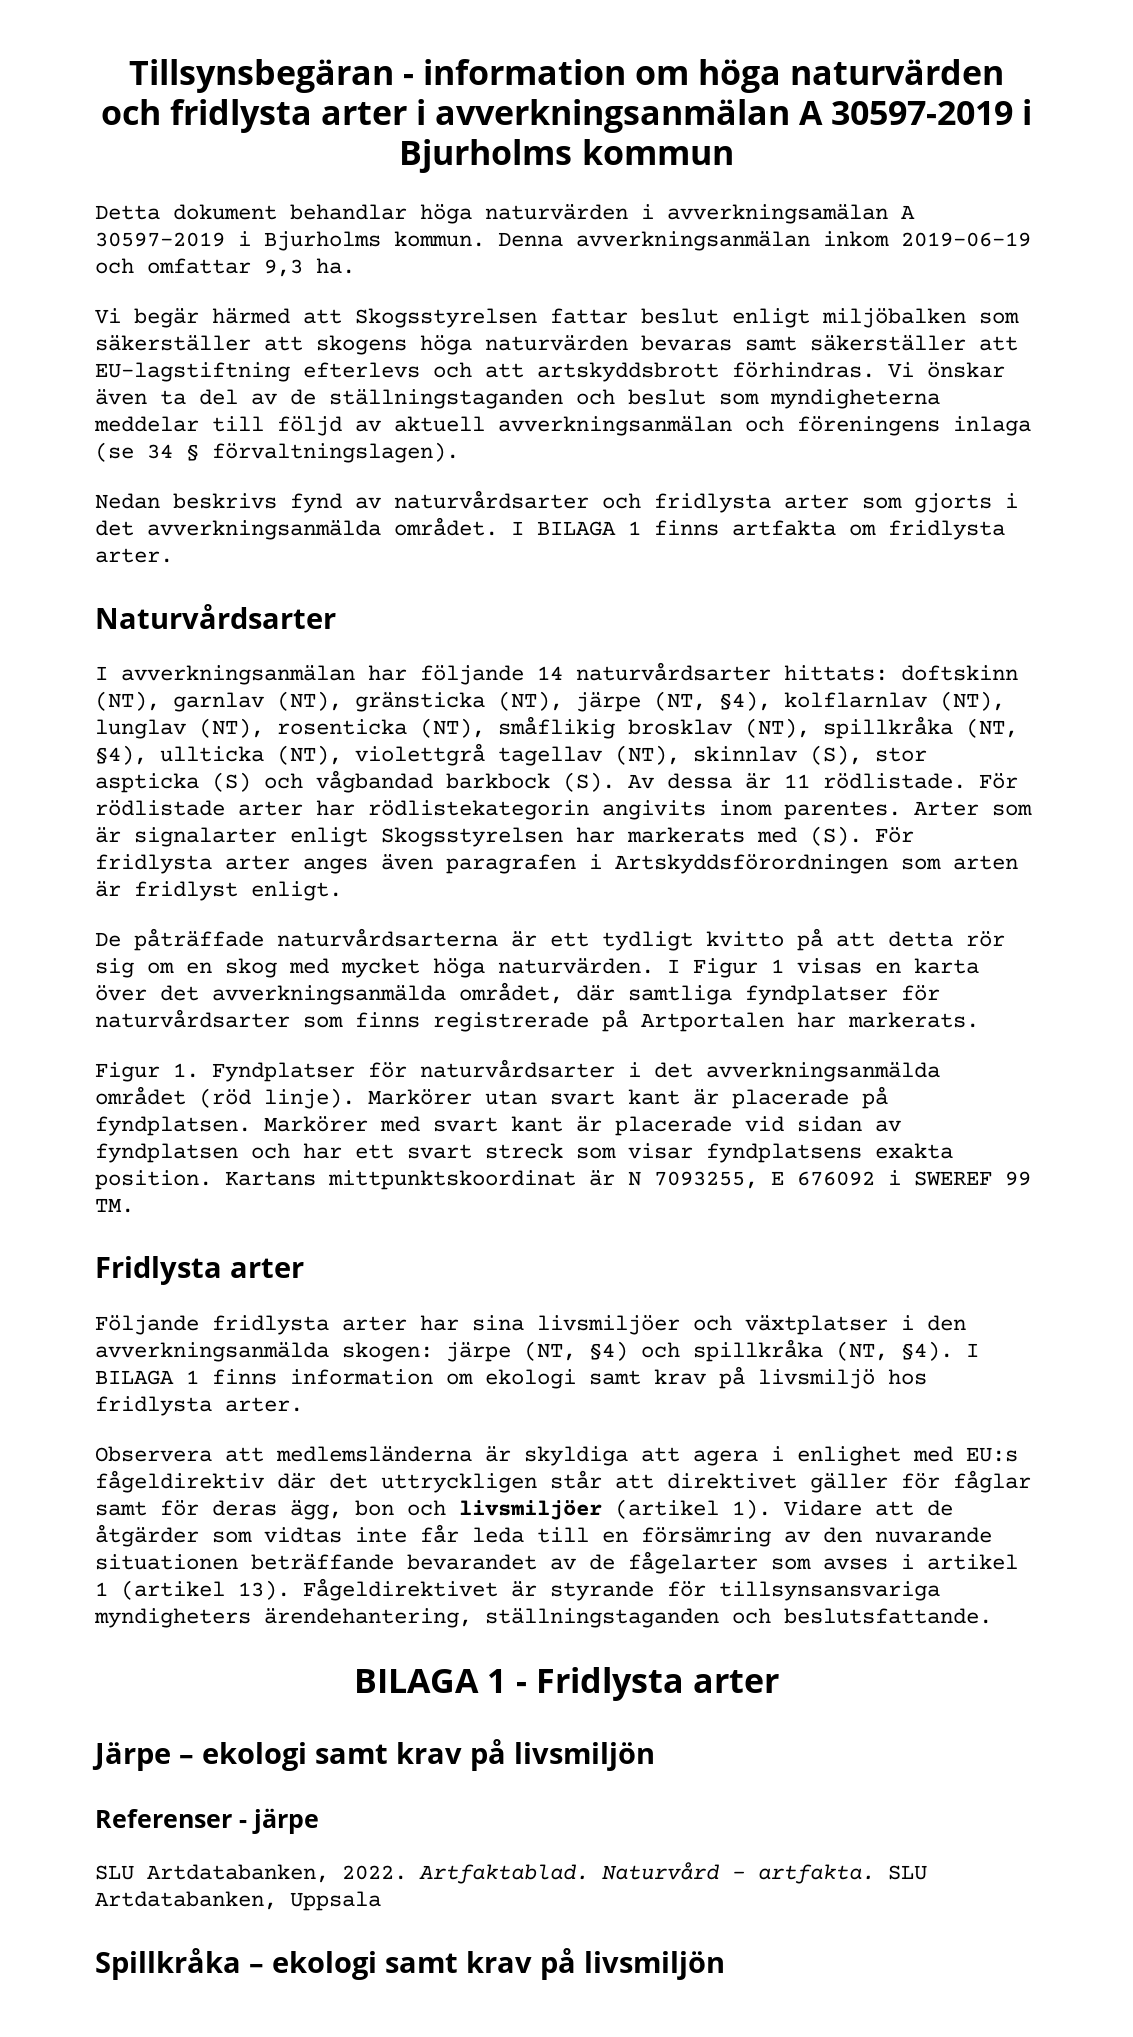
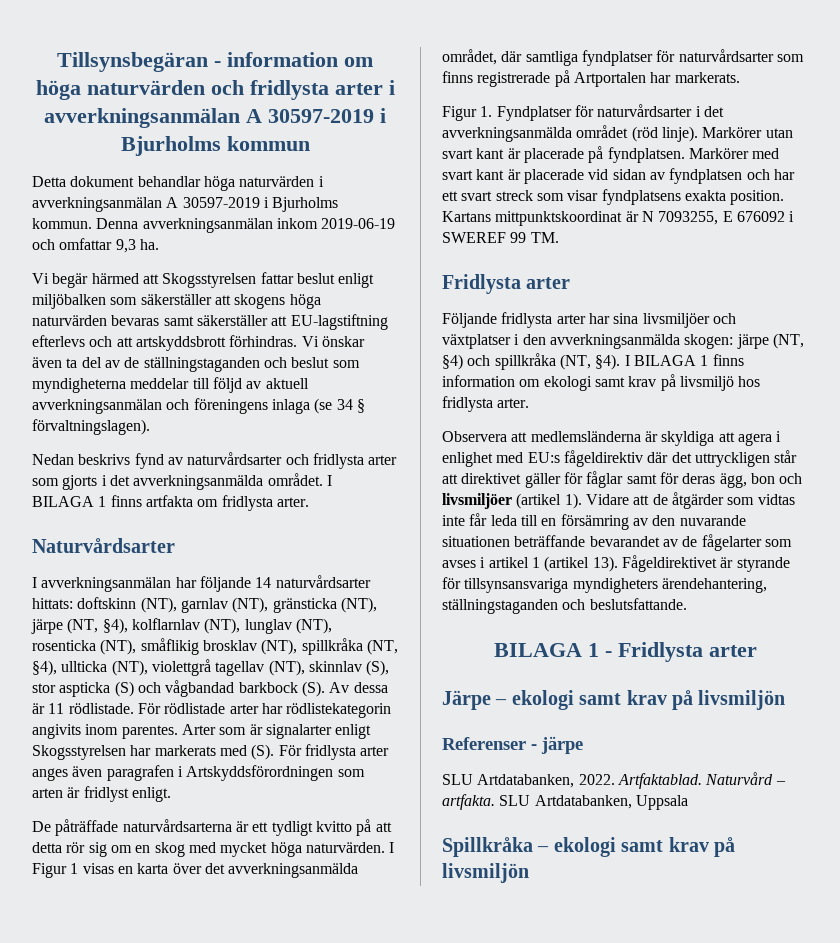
- Detta dokument behandlar höga naturvärden i avverkningsamälan A 30597-2019 i Bjurholms kommun.
+ Detta dokument behandlar höga naturvärden i avverkningsanmälan A 30597-2019 i Bjurholms kommun.

